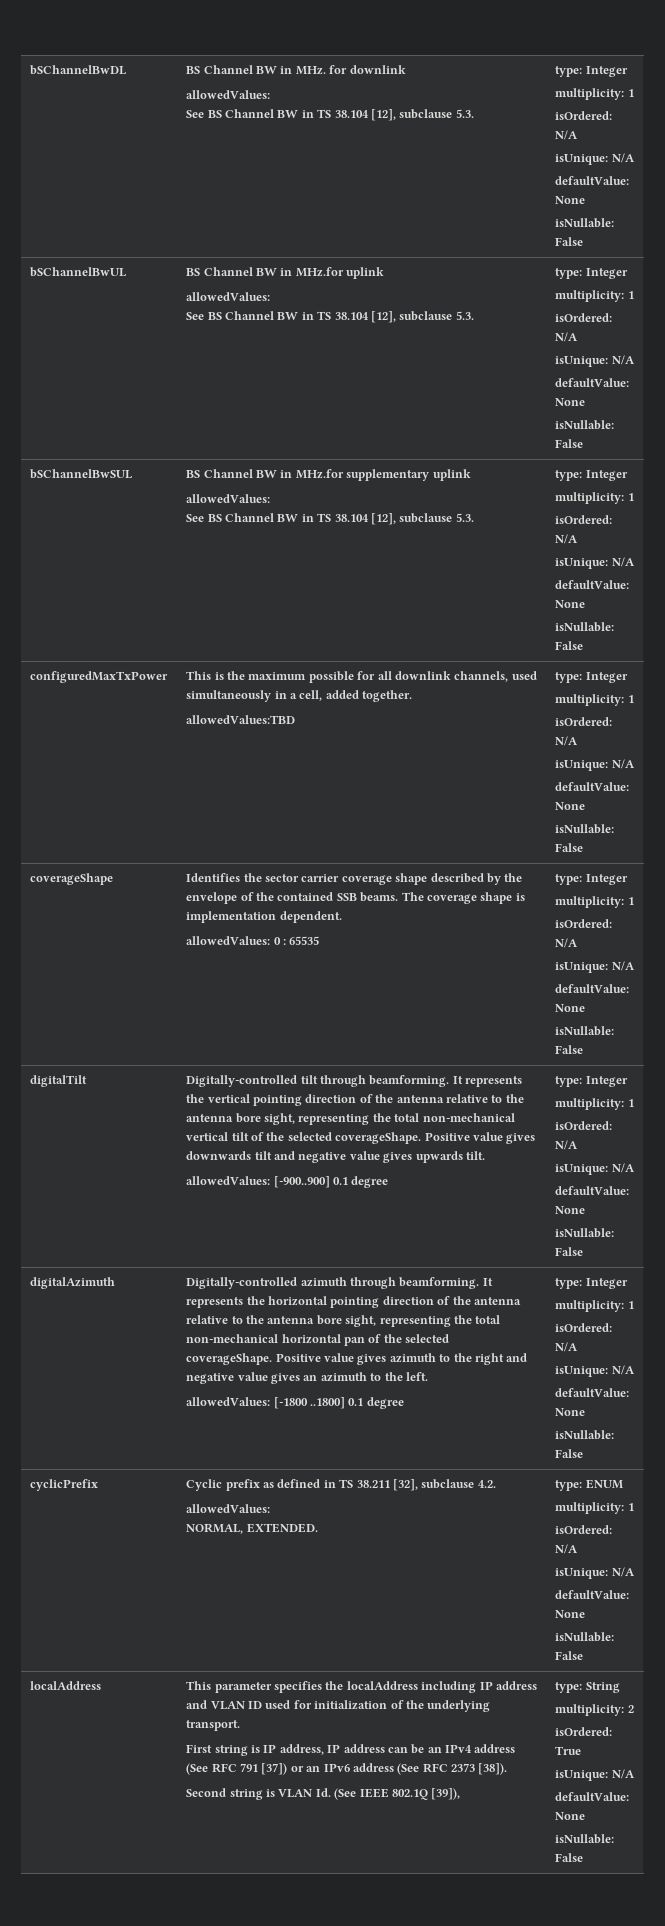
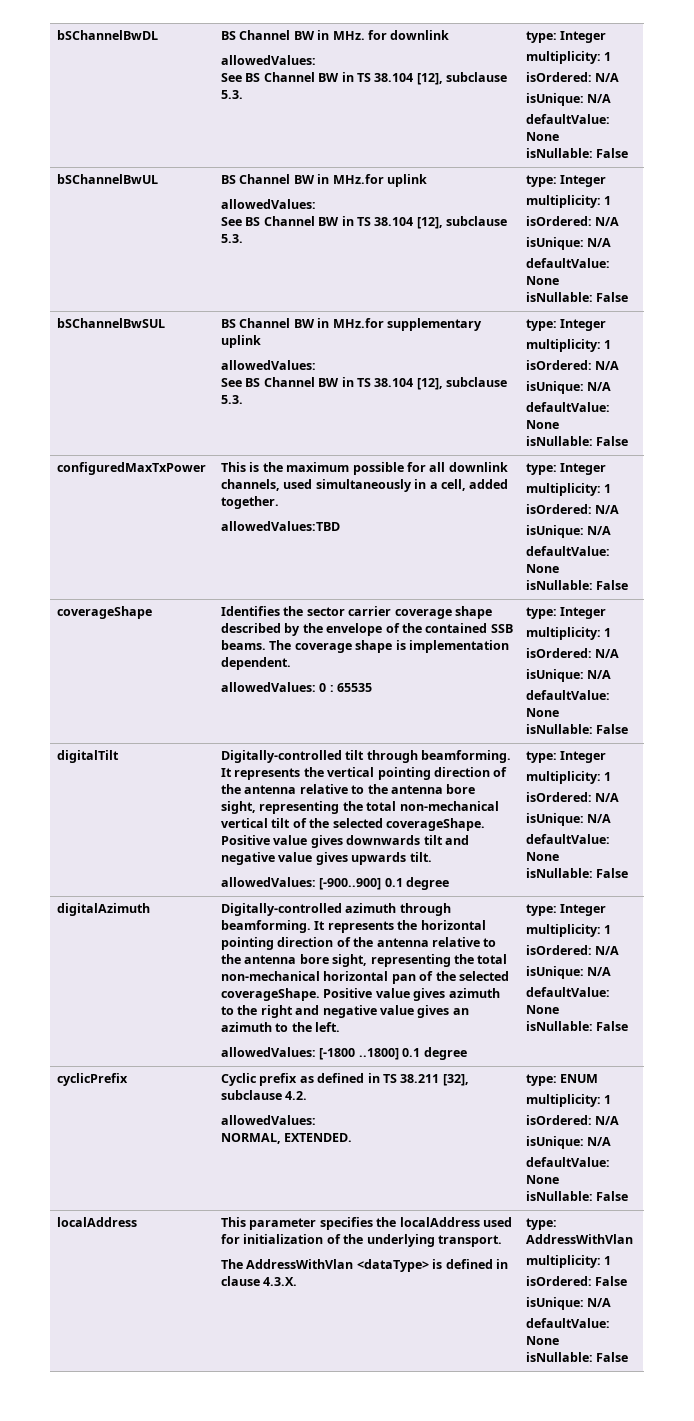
- This parameter specifies the localAddress including IP address and VLAN ID used for initialization of the underlying transport.
+ This parameter specifies the localAddress used for initialization of the underlying transport.
- First string is IP address, IP address can be an IPv4 address (See RFC 791 [37]) or an IPv6 address (See RFC 2373 [38]).
- Second string is VLAN Id. (See IEEE 802.1Q [39]), | type: String
- multiplicity: 2
- isOrdered: True
+ The AddressWithVlan <dataType> is defined in clause 4.3.X. | type: AddressWithVlan
+ multiplicity: 1
+ isOrdered: False

